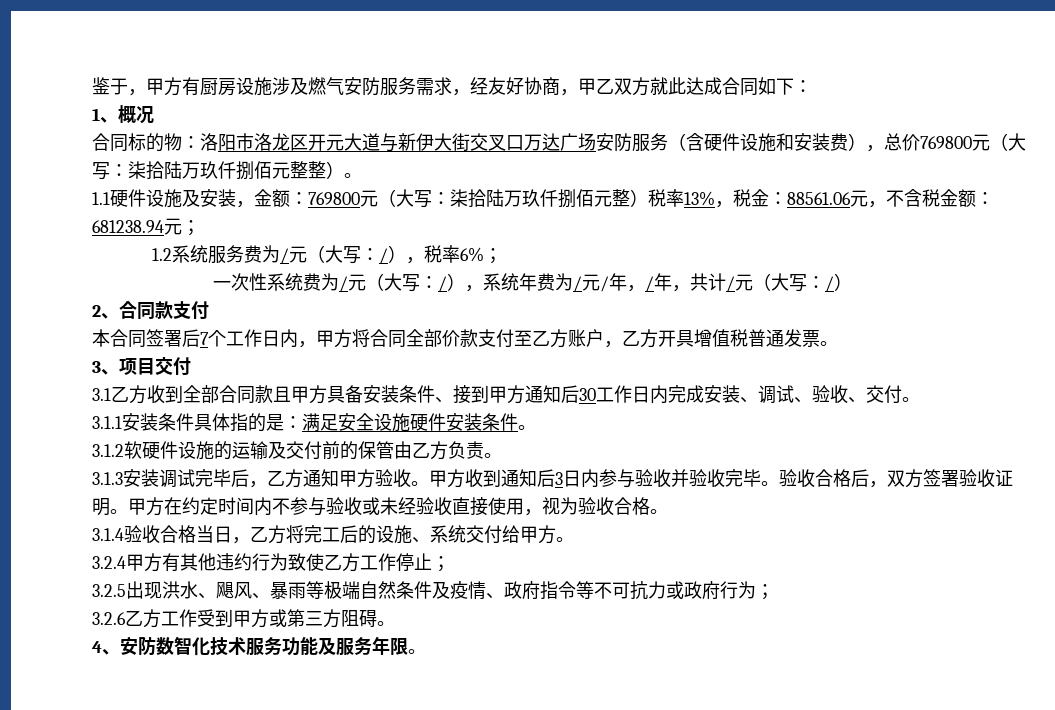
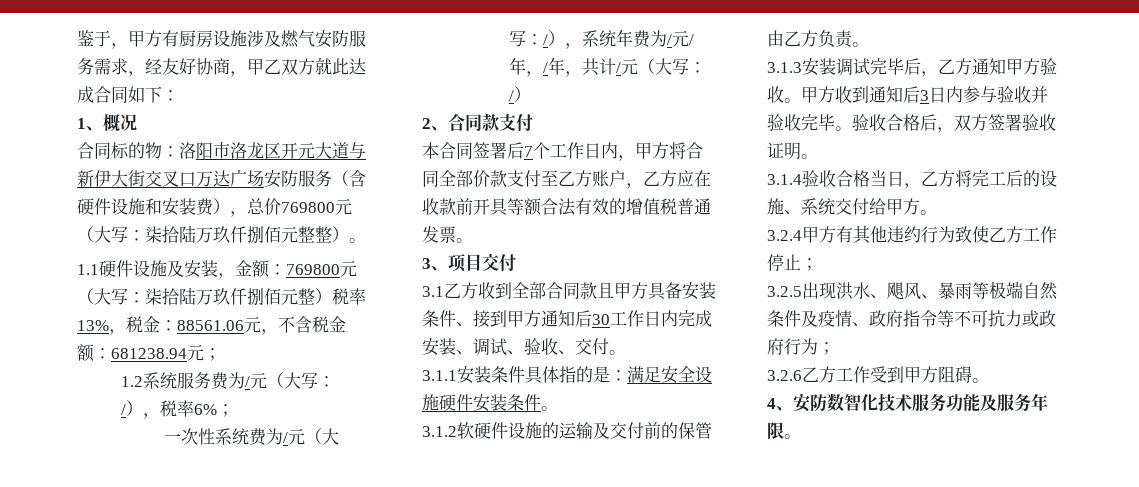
- 本合同签署后7个工作日内，甲方将合同全部价款支付至乙方账户，乙方开具增值税普通发票。
+ 本合同签署后7个工作日内，甲方将合同全部价款支付至乙方账户，乙方应在收款前开具等额合法有效的增值税普通发票。
- 甲方在约定时间内不参与验收或未经验收直接使用，视为验收合格。
- 3.2.6乙方工作受到甲方或第三方阻碍。
+ 3.2.6乙方工作受到甲方阻碍。

